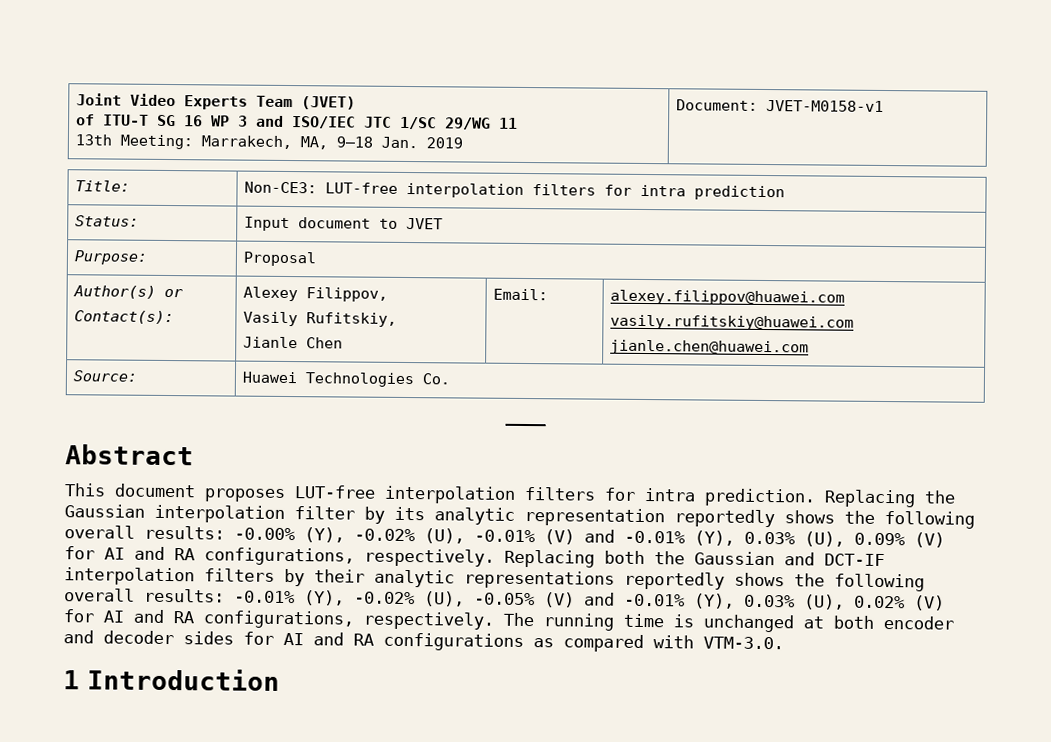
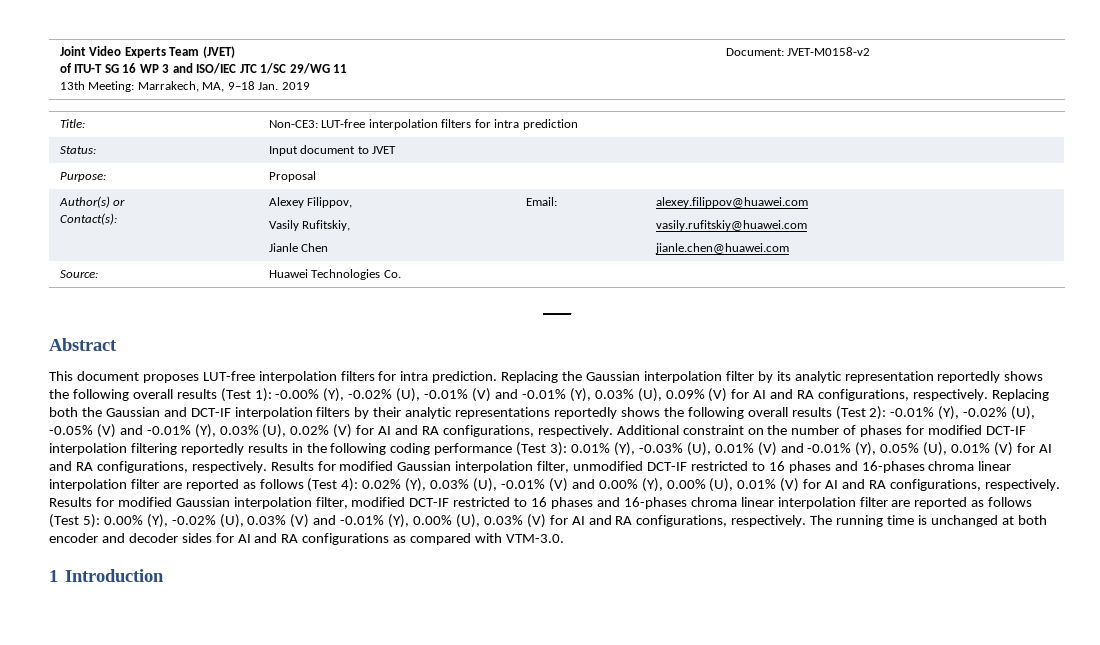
  Joint Video Experts Team (JVET)
  of ITU-T SG 16 WP 3 and ISO/IEC JTC 1/SC 29/WG 11
- 13th Meeting: Marrakech, MA, 9–18 Jan. 2019 | Document: JVET-M0158-v1
+ 13th Meeting: Marrakech, MA, 9–18 Jan. 2019 | Document: JVET-M0158-v2
- Replacing the Gaussian interpolation filter by its analytic representation reportedly shows the following overall results: -0.00% (Y), -0.02% (U), -0.01% (V) and -0.01% (Y), 0.03% (U), 0.09% (V) for AI and RA configurations, respectively.
+ Replacing the Gaussian interpolation filter by its analytic representation reportedly shows the following overall results (Test 1): -0.00% (Y), -0.02% (U), -0.01% (V) and -0.01% (Y), 0.03% (U), 0.09% (V) for AI and RA configurations, respectively.
- Replacing both the Gaussian and DCT-IF interpolation filters by their analytic representations reportedly shows the following overall results: -0.01% (Y), -0.02% (U), -0.05% (V) and -0.01% (Y), 0.03% (U), 0.02% (V) for AI and RA configurations, respectively.
+ Replacing both the Gaussian and DCT-IF interpolation filters by their analytic representations reportedly shows the following overall results (Test 2): -0.01% (Y), -0.02% (U), -0.05% (V) and -0.01% (Y), 0.03% (U), 0.02% (V) for AI and RA configurations, respectively.
+ Additional constraint on the number of phases for modified DCT-IF interpolation filtering reportedly results in the following coding performance (Test 3): 0.01% (Y), -0.03% (U), 0.01% (V) and -0.01% (Y), 0.05% (U), 0.01% (V) for AI and RA configurations, respectively. Results for modified Gaussian interpolation filter, unmodified DCT-IF restricted to 16 phases and 16-phases chroma linear interpolation filter are reported as follows (Test 4): 0.02% (Y), 0.03% (U), -0.01% (V) and 0.00% (Y), 0.00% (U), 0.01% (V) for AI and RA configurations, respectively. Results for modified Gaussian interpolation filter, modified DCT-IF restricted to 16 phases and 16-phases chroma linear interpolation filter are reported as follows (Test 5): 0.00% (Y), -0.02% (U), 0.03% (V) and -0.01% (Y), 0.00% (U), 0.03% (V) for AI and RA configurations, respectively.

